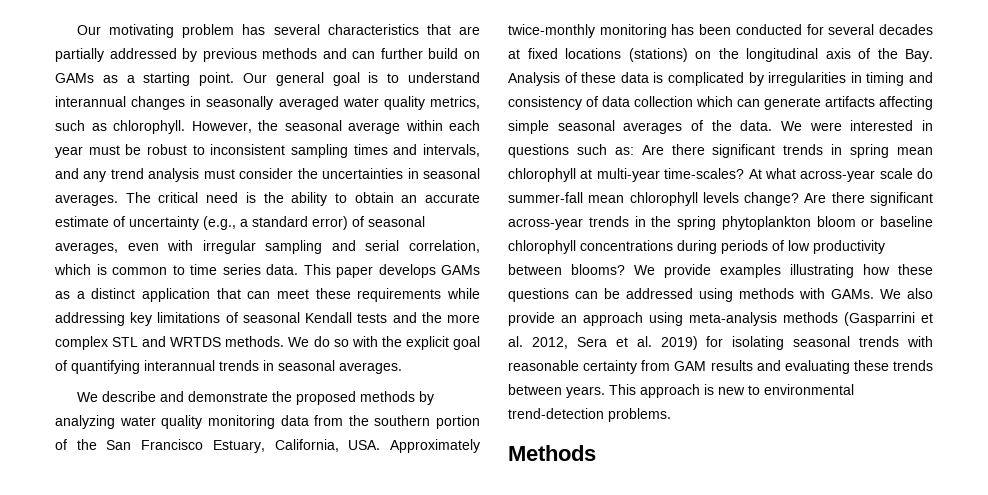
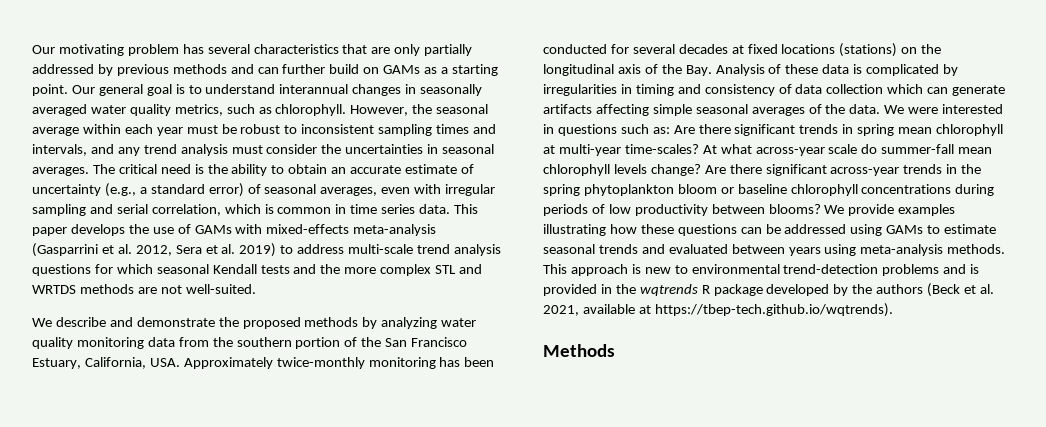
- Our motivating problem has several characteristics that are partially addressed by previous methods and can further build on GAMs as a starting point.
+ Our motivating problem has several characteristics that are only partially addressed by previous methods and can further build on GAMs as a starting point.
- The critical need is the ability to obtain an accurate estimate of uncertainty (e.g., a standard error) of seasonal averages, even with irregular sampling and serial correlation, which is common to time series data.
+ The critical need is the ability to obtain an accurate estimate of uncertainty (e.g., a standard error) of seasonal averages, even with irregular sampling and serial correlation, which is common in time series data.
- This paper develops GAMs as a distinct application that can meet these requirements while addressing key limitations of seasonal Kendall tests and the more complex STL and WRTDS methods. We do so with the explicit goal of quantifying interannual trends in seasonal averages.
+ This paper develops the use of GAMs with mixed-effects meta-analysis (Gasparrini et al. 2012, Sera et al. 2019) to address multi-scale trend analysis questions for which seasonal Kendall tests and the more complex STL and WRTDS methods are not well-suited.
- We provide examples illustrating how these questions can be addressed using methods with GAMs. We also provide an approach using meta-analysis methods (Gasparrini et al. 2012, Sera et al. 2019) for isolating seasonal trends with reasonable certainty from GAM results and evaluating these trends between years.
+ We provide examples illustrating how these questions can be addressed using GAMs to estimate seasonal trends and evaluated between years using meta-analysis methods.
- This approach is new to environmental trend-detection problems.
+ This approach is new to environmental trend-detection problems and is provided in the wqtrends R package developed by the authors (Beck et al. 2021, available at https://tbep-tech.github.io/wqtrends).

